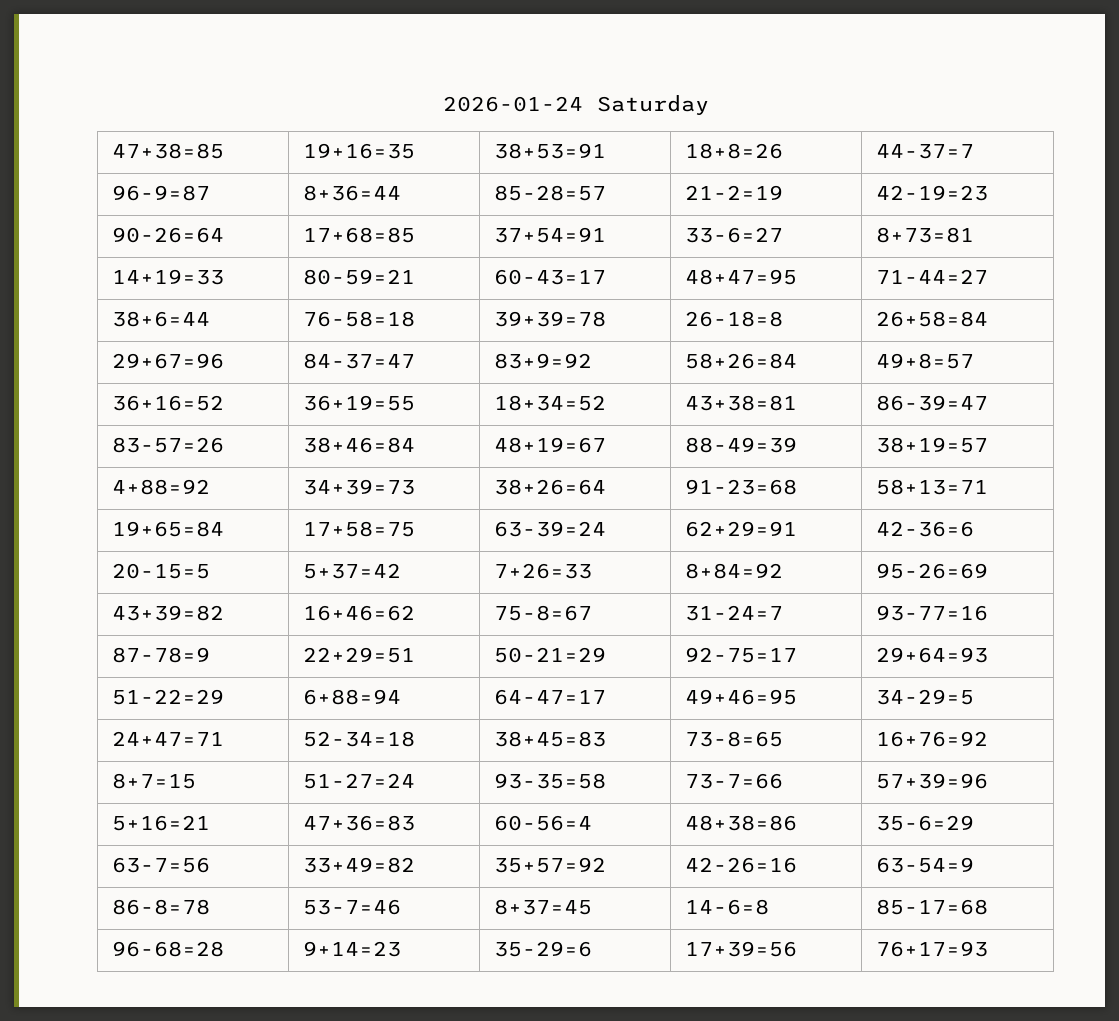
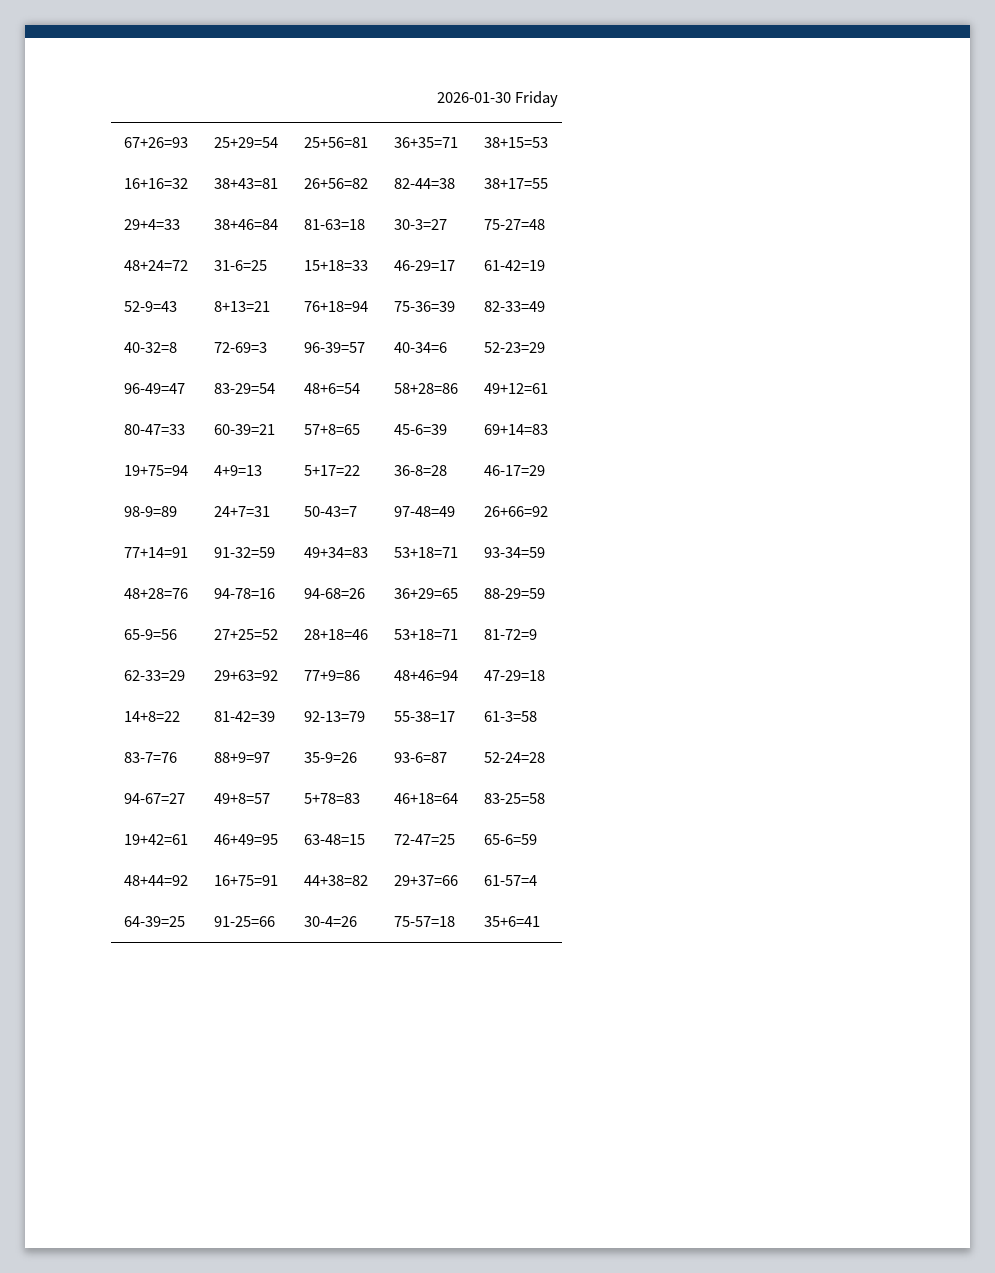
- 2026-01-24 Saturday
- 47+38=85 | 19+16=35 | 38+53=91 | 18+8=26 | 44-37=7
- 96-9=87 | 8+36=44 | 85-28=57 | 21-2=19 | 42-19=23
- 90-26=64 | 17+68=85 | 37+54=91 | 33-6=27 | 8+73=81
- 14+19=33 | 80-59=21 | 60-43=17 | 48+47=95 | 71-44=27
- 38+6=44 | 76-58=18 | 39+39=78 | 26-18=8 | 26+58=84
- 29+67=96 | 84-37=47 | 83+9=92 | 58+26=84 | 49+8=57
- 36+16=52 | 36+19=55 | 18+34=52 | 43+38=81 | 86-39=47
- 83-57=26 | 38+46=84 | 48+19=67 | 88-49=39 | 38+19=57
- 4+88=92 | 34+39=73 | 38+26=64 | 91-23=68 | 58+13=71
- 19+65=84 | 17+58=75 | 63-39=24 | 62+29=91 | 42-36=6
- 20-15=5 | 5+37=42 | 7+26=33 | 8+84=92 | 95-26=69
- 43+39=82 | 16+46=62 | 75-8=67 | 31-24=7 | 93-77=16
- 87-78=9 | 22+29=51 | 50-21=29 | 92-75=17 | 29+64=93
- 51-22=29 | 6+88=94 | 64-47=17 | 49+46=95 | 34-29=5
- 24+47=71 | 52-34=18 | 38+45=83 | 73-8=65 | 16+76=92
- 8+7=15 | 51-27=24 | 93-35=58 | 73-7=66 | 57+39=96
- 5+16=21 | 47+36=83 | 60-56=4 | 48+38=86 | 35-6=29
- 63-7=56 | 33+49=82 | 35+57=92 | 42-26=16 | 63-54=9
- 86-8=78 | 53-7=46 | 8+37=45 | 14-6=8 | 85-17=68
- 96-68=28 | 9+14=23 | 35-29=6 | 17+39=56 | 76+17=93
+ 2026-01-30 Friday
+ 67+26=93 | 25+29=54 | 25+56=81 | 36+35=71 | 38+15=53
+ 16+16=32 | 38+43=81 | 26+56=82 | 82-44=38 | 38+17=55
+ 29+4=33 | 38+46=84 | 81-63=18 | 30-3=27 | 75-27=48
+ 48+24=72 | 31-6=25 | 15+18=33 | 46-29=17 | 61-42=19
+ 52-9=43 | 8+13=21 | 76+18=94 | 75-36=39 | 82-33=49
+ 40-32=8 | 72-69=3 | 96-39=57 | 40-34=6 | 52-23=29
+ 96-49=47 | 83-29=54 | 48+6=54 | 58+28=86 | 49+12=61
+ 80-47=33 | 60-39=21 | 57+8=65 | 45-6=39 | 69+14=83
+ 19+75=94 | 4+9=13 | 5+17=22 | 36-8=28 | 46-17=29
+ 98-9=89 | 24+7=31 | 50-43=7 | 97-48=49 | 26+66=92
+ 77+14=91 | 91-32=59 | 49+34=83 | 53+18=71 | 93-34=59
+ 48+28=76 | 94-78=16 | 94-68=26 | 36+29=65 | 88-29=59
+ 65-9=56 | 27+25=52 | 28+18=46 | 53+18=71 | 81-72=9
+ 62-33=29 | 29+63=92 | 77+9=86 | 48+46=94 | 47-29=18
+ 14+8=22 | 81-42=39 | 92-13=79 | 55-38=17 | 61-3=58
+ 83-7=76 | 88+9=97 | 35-9=26 | 93-6=87 | 52-24=28
+ 94-67=27 | 49+8=57 | 5+78=83 | 46+18=64 | 83-25=58
+ 19+42=61 | 46+49=95 | 63-48=15 | 72-47=25 | 65-6=59
+ 48+44=92 | 16+75=91 | 44+38=82 | 29+37=66 | 61-57=4
+ 64-39=25 | 91-25=66 | 30-4=26 | 75-57=18 | 35+6=41

